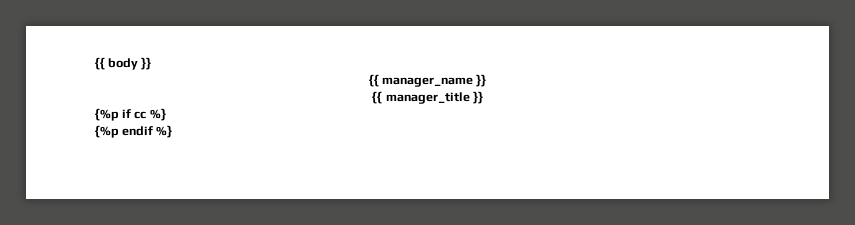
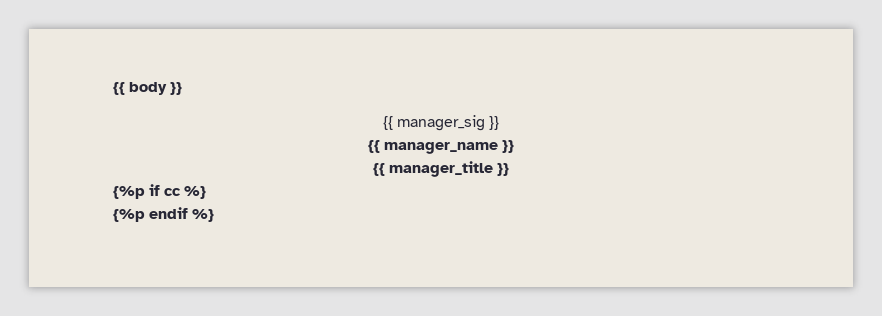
+ {{ manager_sig }}

